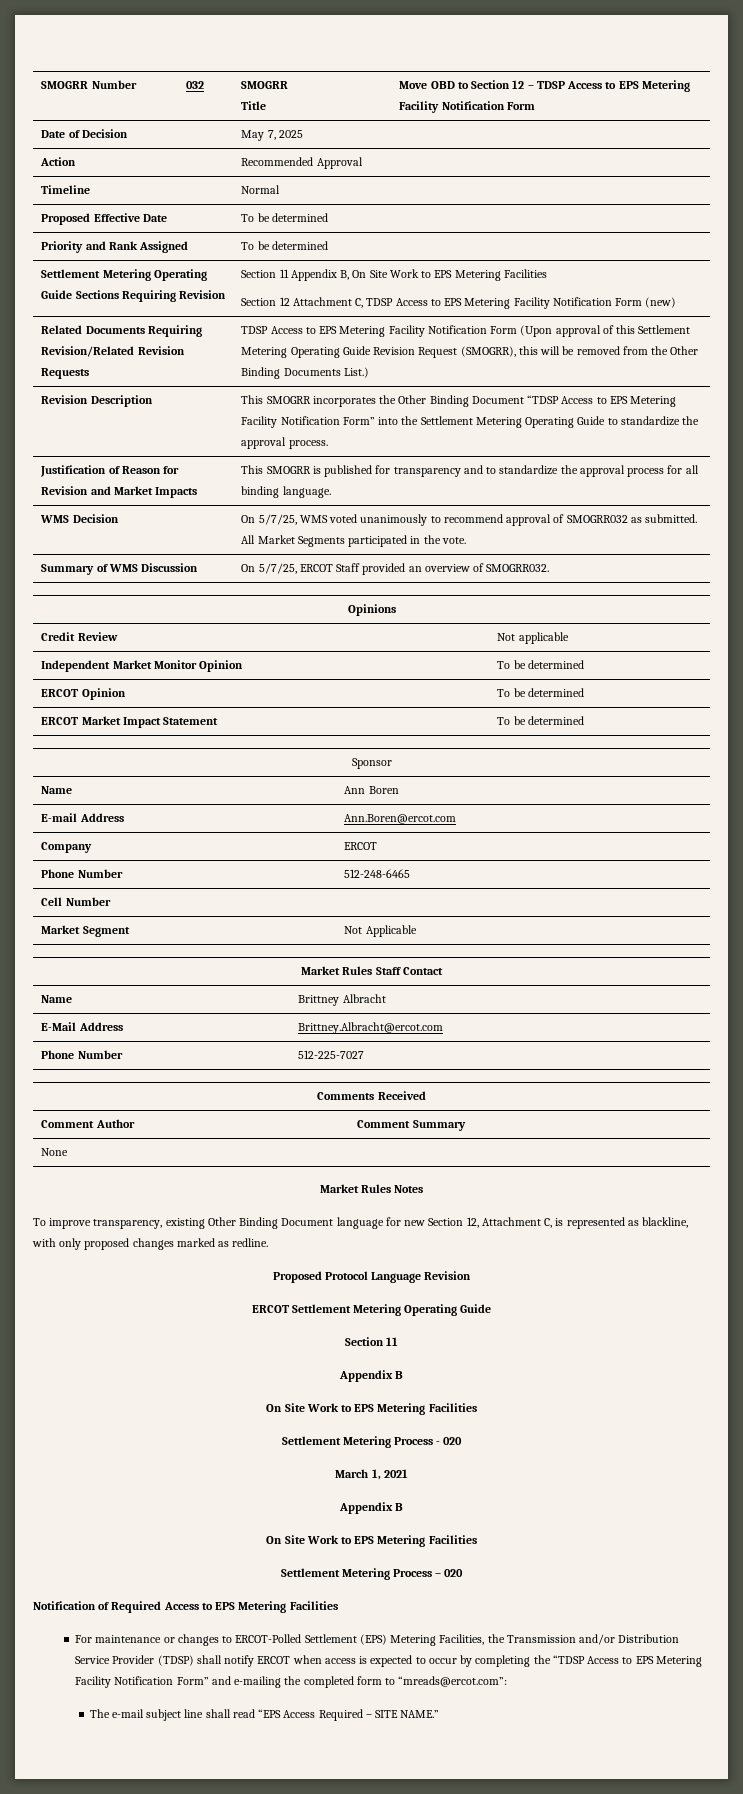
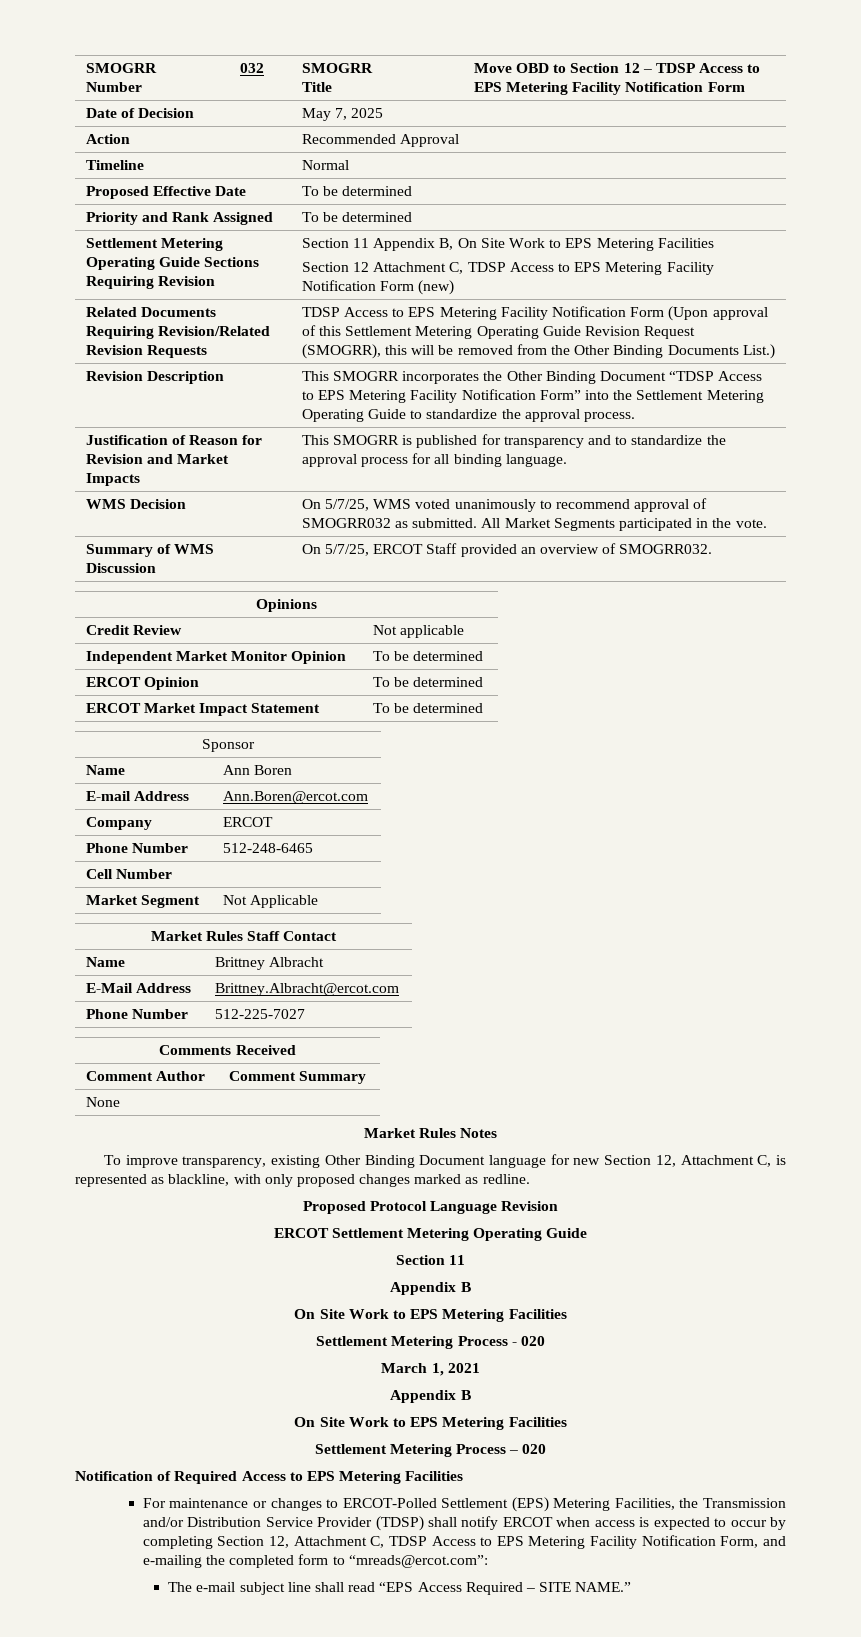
- For maintenance or changes to ERCOT-Polled Settlement (EPS) Metering Facilities, the Transmission and/or Distribution Service Provider (TDSP) shall notify ERCOT when access is expected to occur by completing the “TDSP Access to EPS Metering Facility Notification Form” and e-mailing the completed form to “mreads@ercot.com”:
+ For maintenance or changes to ERCOT-Polled Settlement (EPS) Metering Facilities, the Transmission and/or Distribution Service Provider (TDSP) shall notify ERCOT when access is expected to occur by completing Section 12, Attachment C, TDSP Access to EPS Metering Facility Notification Form, and e-mailing the completed form to “mreads@ercot.com”:

